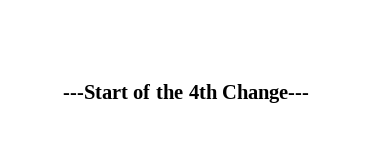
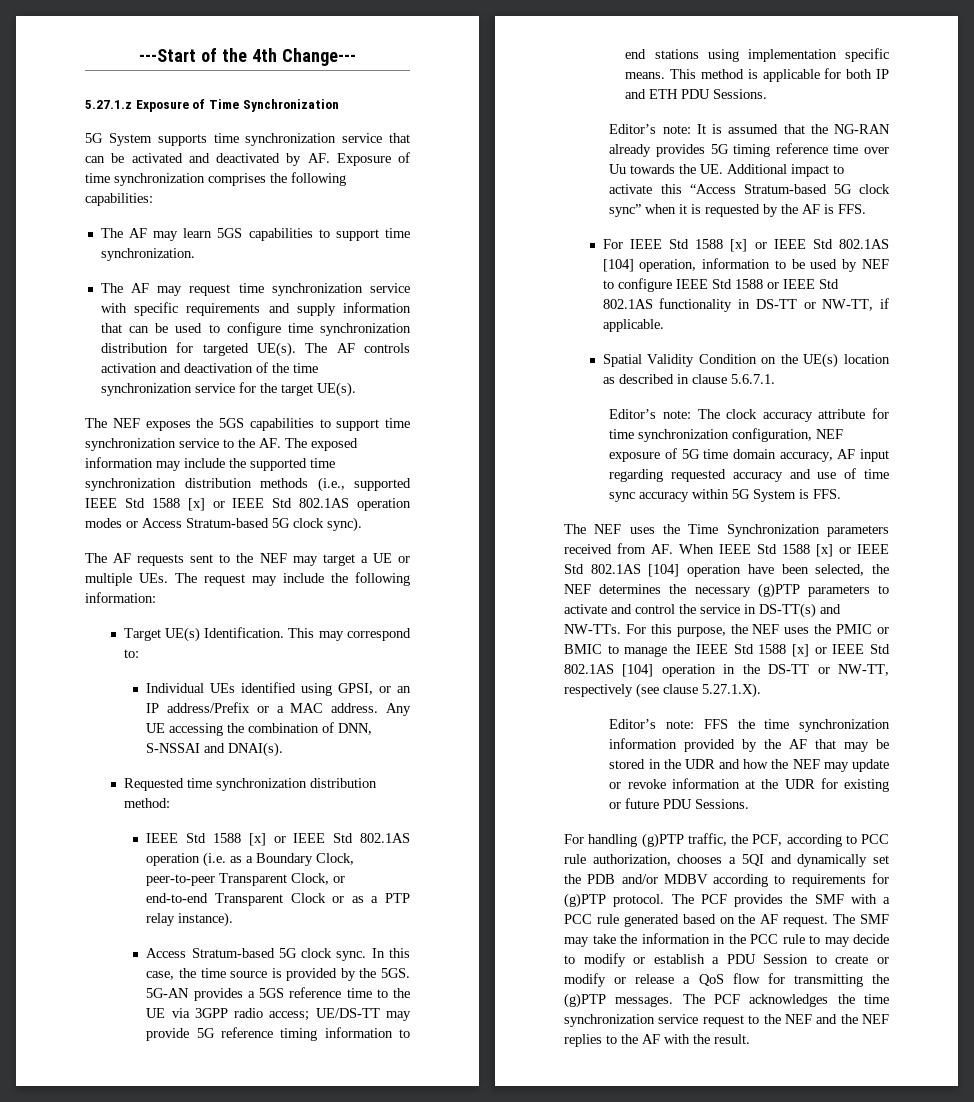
+ 5.27.1.z Exposure of Time Synchronization
+ 5G System supports time synchronization service that can be activated and deactivated by AF. Exposure of time synchronization comprises the following capabilities:
+ The AF may learn 5GS capabilities to support time synchronization.
+ The AF may request time synchronization service with specific requirements and supply information that can be used to configure time synchronization distribution for targeted UE(s). The AF controls activation and deactivation of the time synchronization service for the target UE(s).
+ The NEF exposes the 5GS capabilities to support time synchronization service to the AF. The exposed information may include the supported time synchronization distribution methods (i.e., supported IEEE Std 1588 [x] or IEEE Std 802.1AS operation modes or Access Stratum-based 5G clock sync).
+ The AF requests sent to the NEF may target a UE or multiple UEs. The request may include the following information:
+ Target UE(s) Identification. This may correspond to:
+ Individual UEs identified using GPSI, or an IP address/Prefix or a MAC address. Any UE accessing the combination of DNN, S-NSSAI and DNAI(s).
+ Requested time synchronization distribution method:
+ IEEE Std 1588 [x] or IEEE Std 802.1AS operation (i.e. as a Boundary Clock, peer-to-peer Transparent Clock, or end-to-end Transparent Clock or as a PTP relay instance).
+ Access Stratum-based 5G clock sync. In this case, the time source is provided by the 5GS. 5G-AN provides a 5GS reference time to the UE via 3GPP radio access; UE/DS-TT may provide 5G reference timing information to end stations using implementation specific means. This method is applicable for both IP and ETH PDU Sessions.
+ Editor’s note: It is assumed that the NG-RAN already provides 5G timing reference time over Uu towards the UE. Additional impact to activate this “Access Stratum-based 5G clock sync” when it is requested by the AF is FFS.
+ For IEEE Std 1588 [x] or IEEE Std 802.1AS [104] operation, information to be used by NEF to configure IEEE Std 1588 or IEEE Std 802.1AS functionality in DS-TT or NW-TT, if applicable.
+ Spatial Validity Condition on the UE(s) location as described in clause 5.6.7.1.
+ Editor’s note: The clock accuracy attribute for time synchronization configuration, NEF exposure of 5G time domain accuracy, AF input regarding requested accuracy and use of time sync accuracy within 5G System is FFS.
+ The NEF uses the Time Synchronization parameters received from AF. When IEEE Std 1588 [x] or IEEE Std 802.1AS [104] operation have been selected, the NEF determines the necessary (g)PTP parameters to activate and control the service in DS-TT(s) and NW-TTs. For this purpose, the NEF uses the PMIC or BMIC to manage the IEEE Std 1588 [x] or IEEE Std 802.1AS [104] operation in the DS-TT or NW-TT, respectively (see clause 5.27.1.X).
+ Editor’s note: FFS the time synchronization information provided by the AF that may be stored in the UDR and how the NEF may update or revoke information at the UDR for existing or future PDU Sessions.
+ For handling (g)PTP traffic, the PCF, according to PCC rule authorization, chooses a 5QI and dynamically set the PDB and/or MDBV according to requirements for (g)PTP protocol. The PCF provides the SMF with a PCC rule generated based on the AF request. The SMF may take the information in the PCC rule to may decide to modify or establish a PDU Session to create or modify or release a QoS flow for transmitting the (g)PTP messages. The PCF acknowledges the time synchronization service request to the NEF and the NEF replies to the AF with the result.

